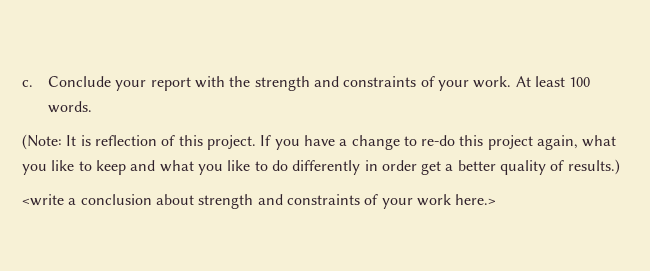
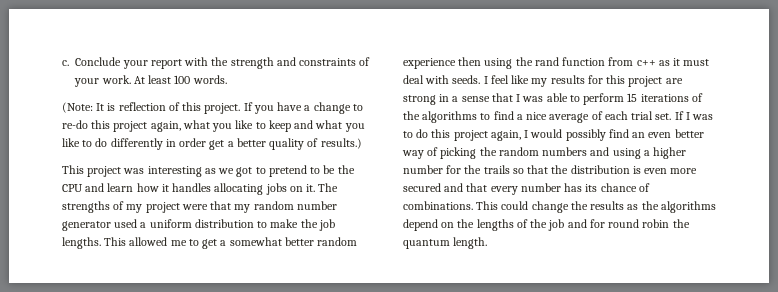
- <write a conclusion about strength and constraints of your work here.>
+ This project was interesting as we got to pretend to be the CPU and learn how it handles allocating jobs on it. The strengths of my project were that my random number generator used a uniform distribution to make the job lengths. This allowed me to get a somewhat better random experience then using the rand function from c++ as it must deal with seeds. I feel like my results for this project are strong in a sense that I was able to perform 15 iterations of the algorithms to find a nice average of each trial set. If I was to do this project again, I would possibly find an even better way of picking the random numbers and using a higher number for the trails so that the distribution is even more secured and that every number has its chance of combinations. This could change the results as the algorithms depend on the lengths of the job and for round robin the quantum length.

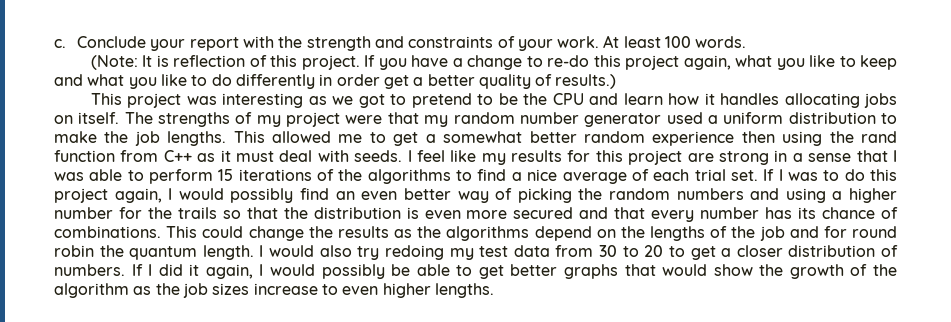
- This project was interesting as we got to pretend to be the CPU and learn how it handles allocating jobs on it.
+ This project was interesting as we got to pretend to be the CPU and learn how it handles allocating jobs on itself.
- This allowed me to get a somewhat better random experience then using the rand function from c++ as it must deal with seeds.
+ This allowed me to get a somewhat better random experience then using the rand function from C++ as it must deal with seeds.
+ I would also try redoing my test data from 30 to 20 to get a closer distribution of numbers. If I did it again, I would possibly be able to get better graphs that would show the growth of the algorithm as the job sizes increase to even higher lengths.

